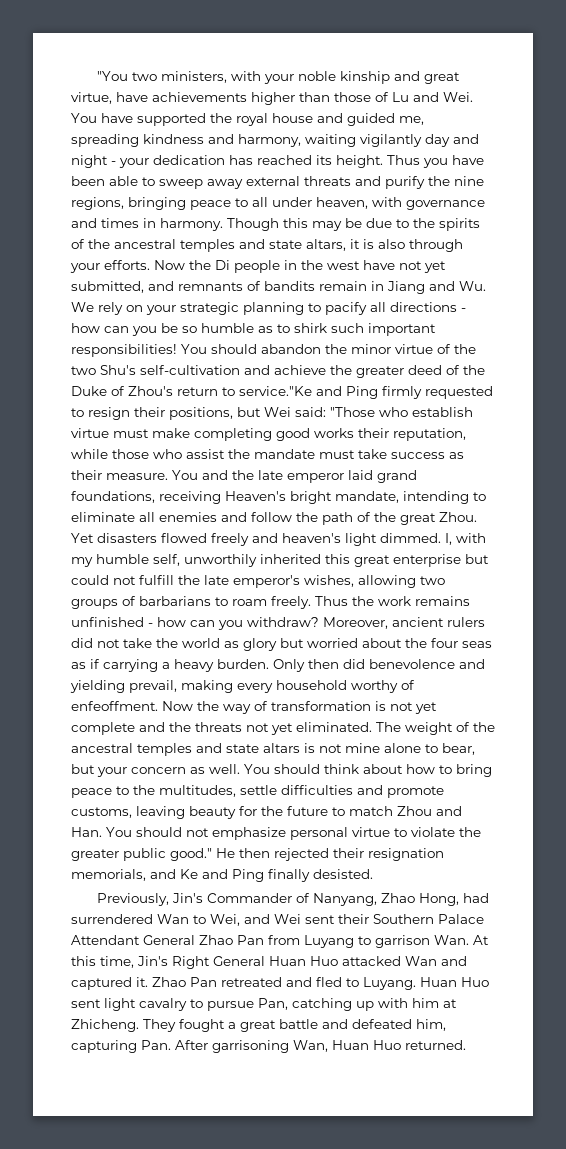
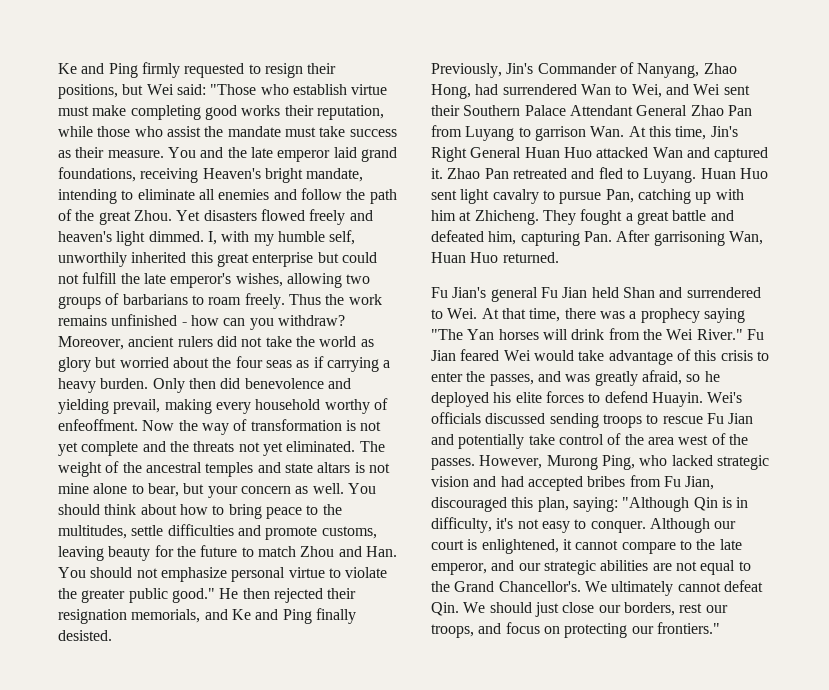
- "You two ministers, with your noble kinship and great virtue, have achievements higher than those of Lu and Wei. You have supported the royal house and guided me, spreading kindness and harmony, waiting vigilantly day and night - your dedication has reached its height. Thus you have been able to sweep away external threats and purify the nine regions, bringing peace to all under heaven, with governance and times in harmony. Though this may be due to the spirits of the ancestral temples and state altars, it is also through your efforts. Now the Di people in the west have not yet submitted, and remnants of bandits remain in Jiang and Wu. We rely on your strategic planning to pacify all directions - how can you be so humble as to shirk such important responsibilities! You should abandon the minor virtue of the two Shu's self-cultivation and achieve the greater deed of the Duke of Zhou's return to service."Ke and Ping firmly requested to resign their positions, but Wei said: "Those who establish virtue must make completing good works their reputation, while those who assist the mandate must take success as their measure.
+ Ke and Ping firmly requested to resign their positions, but Wei said: "Those who establish virtue must make completing good works their reputation, while those who assist the mandate must take success as their measure.
+ Fu Jian's general Fu Jian held Shan and surrendered to Wei. At that time, there was a prophecy saying "The Yan horses will drink from the Wei River." Fu Jian feared Wei would take advantage of this crisis to enter the passes, and was greatly afraid, so he deployed his elite forces to defend Huayin. Wei's officials discussed sending troops to rescue Fu Jian and potentially take control of the area west of the passes. However, Murong Ping, who lacked strategic vision and had accepted bribes from Fu Jian, discouraged this plan, saying: "Although Qin is in difficulty, it's not easy to conquer. Although our court is enlightened, it cannot compare to the late emperor, and our strategic abilities are not equal to the Grand Chancellor's. We ultimately cannot defeat Qin. We should just close our borders, rest our troops, and focus on protecting our frontiers."

